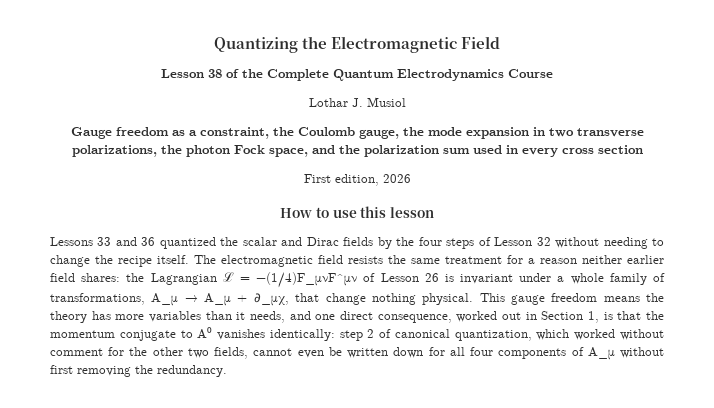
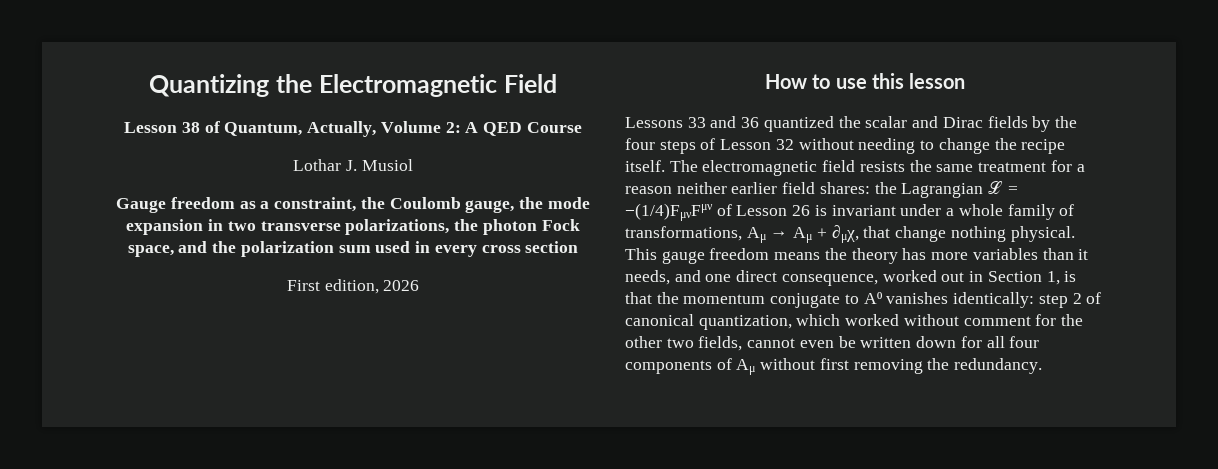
- Lesson 38 of the Complete Quantum Electrodynamics Course
+ Lesson 38 of Quantum, Actually, Volume 2: A QED Course
- The electromagnetic field resists the same treatment for a reason neither earlier field shares: the Lagrangian ℒ = −(1/4)F_μνF^μν of Lesson 26 is invariant under a whole family of transformations, A_μ → A_μ + ∂_μχ, that change nothing physical.
+ The electromagnetic field resists the same treatment for a reason neither earlier field shares: the Lagrangian ℒ = −(1/4)FμνFμν of Lesson 26 is invariant under a whole family of transformations, Aμ → Aμ + ∂μχ, that change nothing physical.
- This gauge freedom means the theory has more variables than it needs, and one direct consequence, worked out in Section 1, is that the momentum conjugate to A⁰ vanishes identically: step 2 of canonical quantization, which worked without comment for the other two fields, cannot even be written down for all four components of A_μ without first removing the redundancy.
+ This gauge freedom means the theory has more variables than it needs, and one direct consequence, worked out in Section 1, is that the momentum conjugate to A⁰ vanishes identically: step 2 of canonical quantization, which worked without comment for the other two fields, cannot even be written down for all four components of Aμ without first removing the redundancy.

